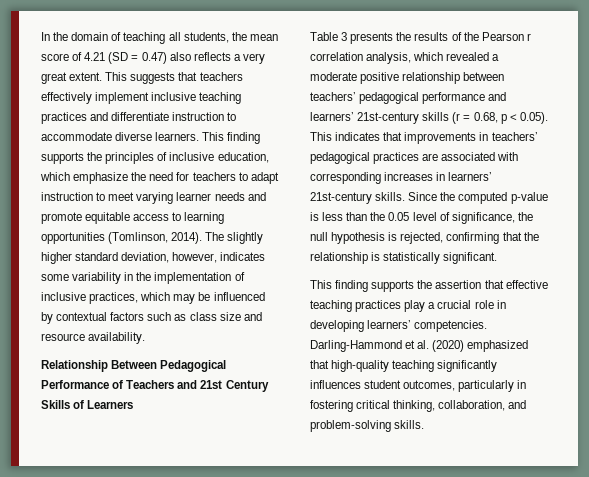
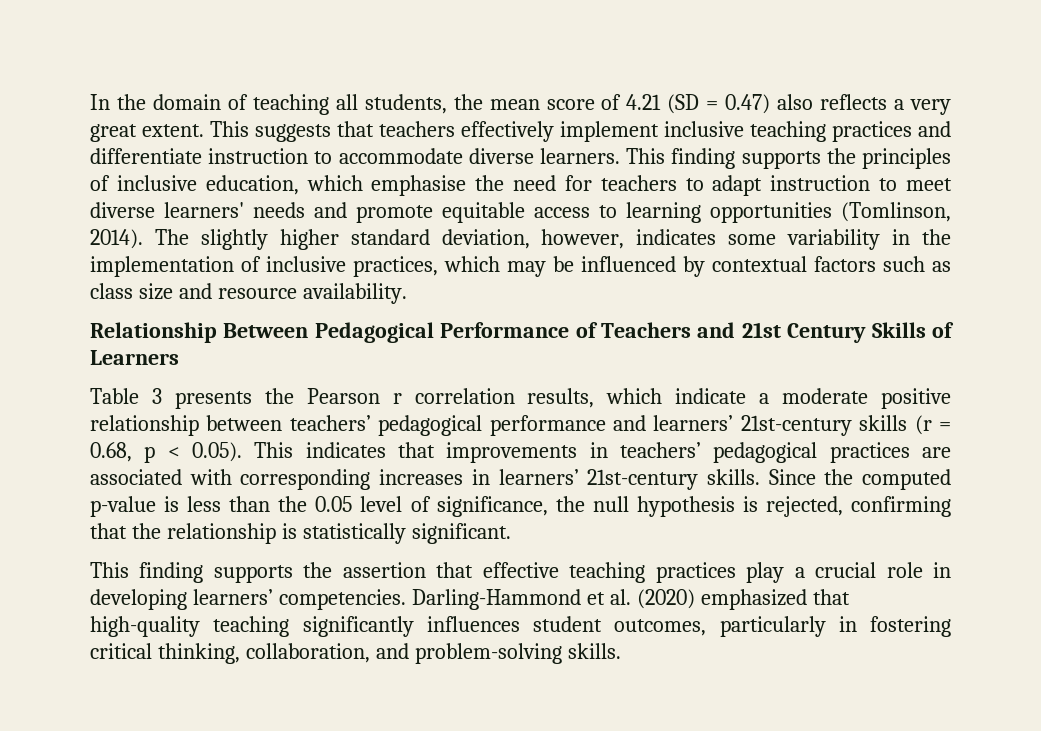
- This finding supports the principles of inclusive education, which emphasize the need for teachers to adapt instruction to meet varying learner needs and promote equitable access to learning opportunities (Tomlinson, 2014).
+ This finding supports the principles of inclusive education, which emphasise the need for teachers to adapt instruction to meet diverse learners' needs and promote equitable access to learning opportunities (Tomlinson, 2014).
- Table 3 presents the results of the Pearson r correlation analysis, which revealed a moderate positive relationship between teachers’ pedagogical performance and learners’ 21st-century skills (r = 0.68, p < 0.05). This indicates that improvements in teachers’ pedagogical practices are associated with corresponding increases in learners’ 21st-century skills.
+ Table 3 presents the Pearson r correlation results, which indicate a moderate positive relationship between teachers’ pedagogical performance and learners’ 21st-century skills (r = 0.68, p < 0.05). This indicates that improvements in teachers’ pedagogical practices are associated with corresponding increases in learners’ 21st-century skills.

